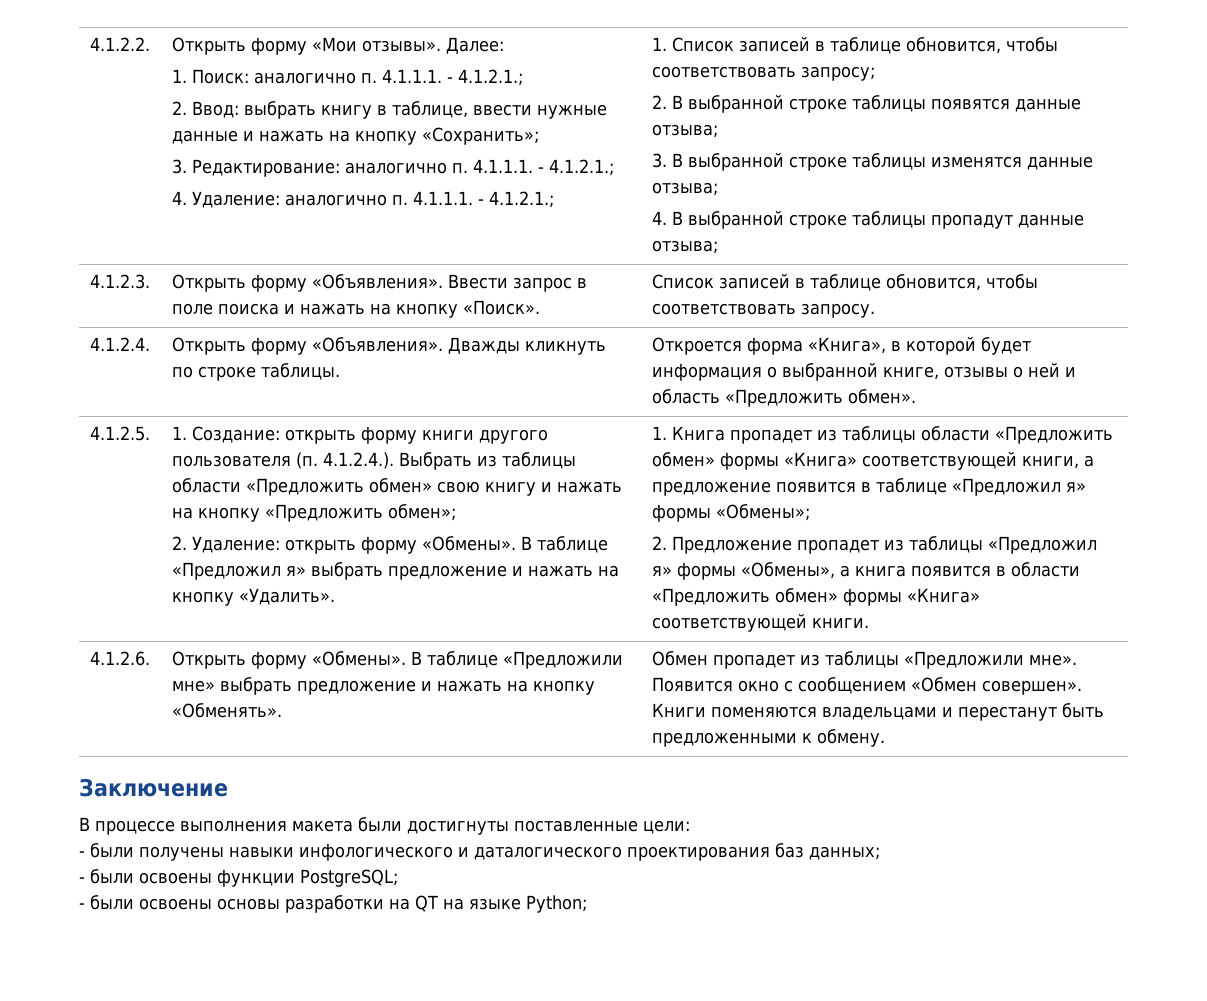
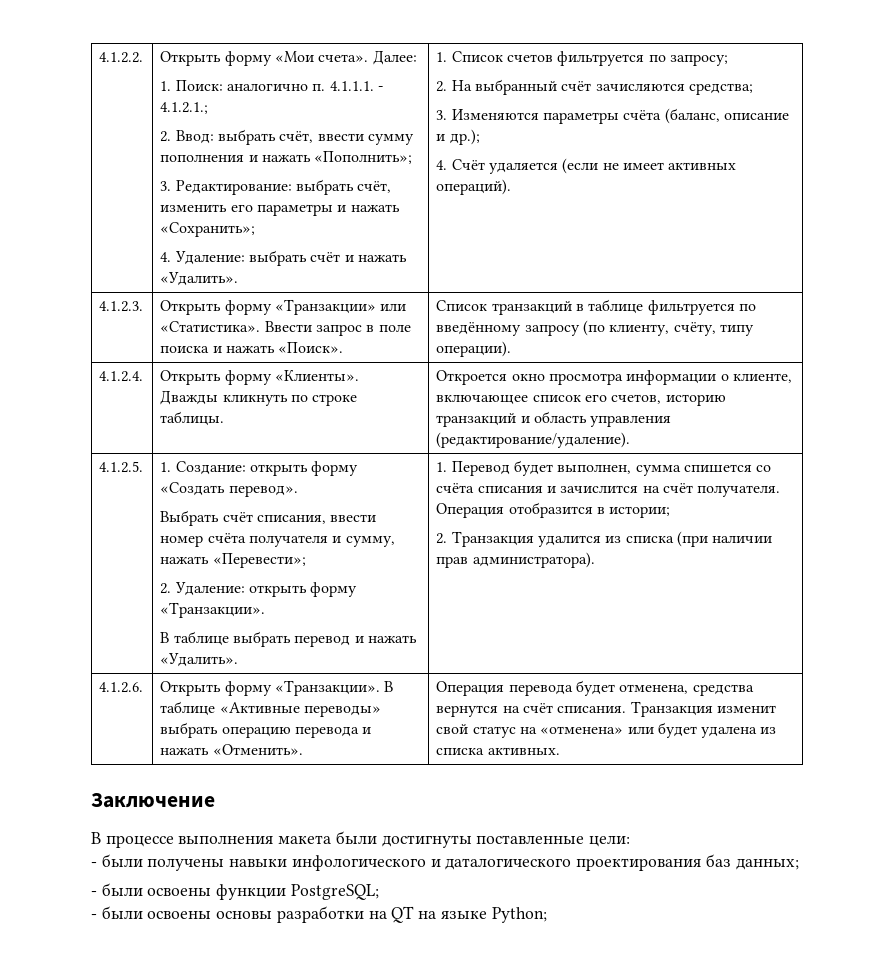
- Открыть форму «Мои отзывы».
+ Открыть форму «Мои счета».
- 2. Ввод: выбрать книгу в таблице, ввести нужные данные и нажать на кнопку «Сохранить»;
- 3. Редактирование: аналогично п. 4.1.1.1. - 4.1.2.1.;
- 4. Удаление: аналогично п. 4.1.1.1. - 4.1.2.1.; | 1. Список записей в таблице обновится, чтобы соответствовать запросу;
- 2. В выбранной строке таблицы появятся данные отзыва;
- 3. В выбранной строке таблицы изменятся данные отзыва;
- 4. В выбранной строке таблицы пропадут данные отзыва;
+ 2. Ввод: выбрать счёт, ввести сумму пополнения и нажать «Пополнить»;
+ 3. Редактирование: выбрать счёт, изменить его параметры и нажать «Сохранить»;
+ 4. Удаление: выбрать счёт и нажать «Удалить». | 1. Список счетов фильтруется по запросу;
+ 2. На выбранный счёт зачисляются средства;
+ 3. Изменяются параметры счёта (баланс, описание и др.);
+ 4. Счёт удаляется (если не имеет активных операций).
- 4.1.2.3. | Открыть форму «Объявления». Ввести запрос в поле поиска и нажать на кнопку «Поиск». | Список записей в таблице обновится, чтобы соответствовать запросу.
+ 4.1.2.3. | Открыть форму «Транзакции» или «Статистика». Ввести запрос в поле поиска и нажать «Поиск». | Список транзакций в таблице фильтруется по введённому запросу (по клиенту, счёту, типу операции).
- 4.1.2.4. | Открыть форму «Объявления». Дважды кликнуть по строке таблицы. | Откроется форма «Книга», в которой будет информация о выбранной книге, отзывы о ней и область «Предложить обмен».
+ 4.1.2.4. | Открыть форму «Клиенты». Дважды кликнуть по строке таблицы. | Откроется окно просмотра информации о клиенте, включающее список его счетов, историю транзакций и область управления (редактирование/удаление).
- 1. Создание: открыть форму книги другого пользователя (п. 4.1.2.4.). Выбрать из таблицы области «Предложить обмен» свою книгу и нажать на кнопку «Предложить обмен»;
+ 1. Создание: открыть форму «Создать перевод».
+ Выбрать счёт списания, ввести номер счёта получателя и сумму, нажать «Перевести»;
- 2. Удаление: открыть форму «Обмены». В таблице «Предложил я» выбрать предложение и нажать на кнопку «Удалить». | 1. Книга пропадет из таблицы области «Предложить обмен» формы «Книга» соответствующей книги, а предложение появится в таблице «Предложил я» формы «Обмены»;
- 2. Предложение пропадет из таблицы «Предложил я» формы «Обмены», а книга появится в области «Предложить обмен» формы «Книга» соответствующей книги.
+ 2. Удаление: открыть форму «Транзакции».
+ В таблице выбрать перевод и нажать «Удалить». | 1. Перевод будет выполнен, сумма спишется со счёта списания и зачислится на счёт получателя. Операция отобразится в истории;
+ 2. Транзакция удалится из списка (при наличии прав администратора).
- 4.1.2.6. | Открыть форму «Обмены». В таблице «Предложили мне» выбрать предложение и нажать на кнопку «Обменять». | Обмен пропадет из таблицы «Предложили мне». Появится окно с сообщением «Обмен совершен». Книги поменяются владельцами и перестанут быть предложенными к обмену.
+ 4.1.2.6. | Открыть форму «Транзакции». В таблице «Активные переводы» выбрать операцию перевода и нажать «Отменить». | Операция перевода будет отменена, средства вернутся на счёт списания. Транзакция изменит свой статус на «отменена» или будет удалена из списка активных.

